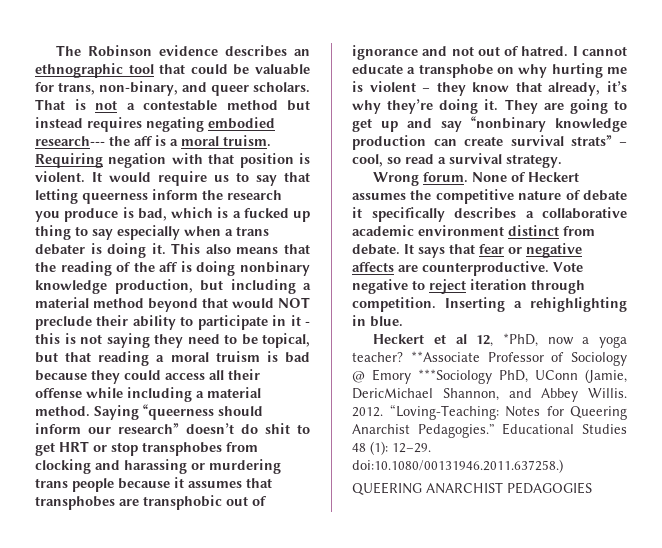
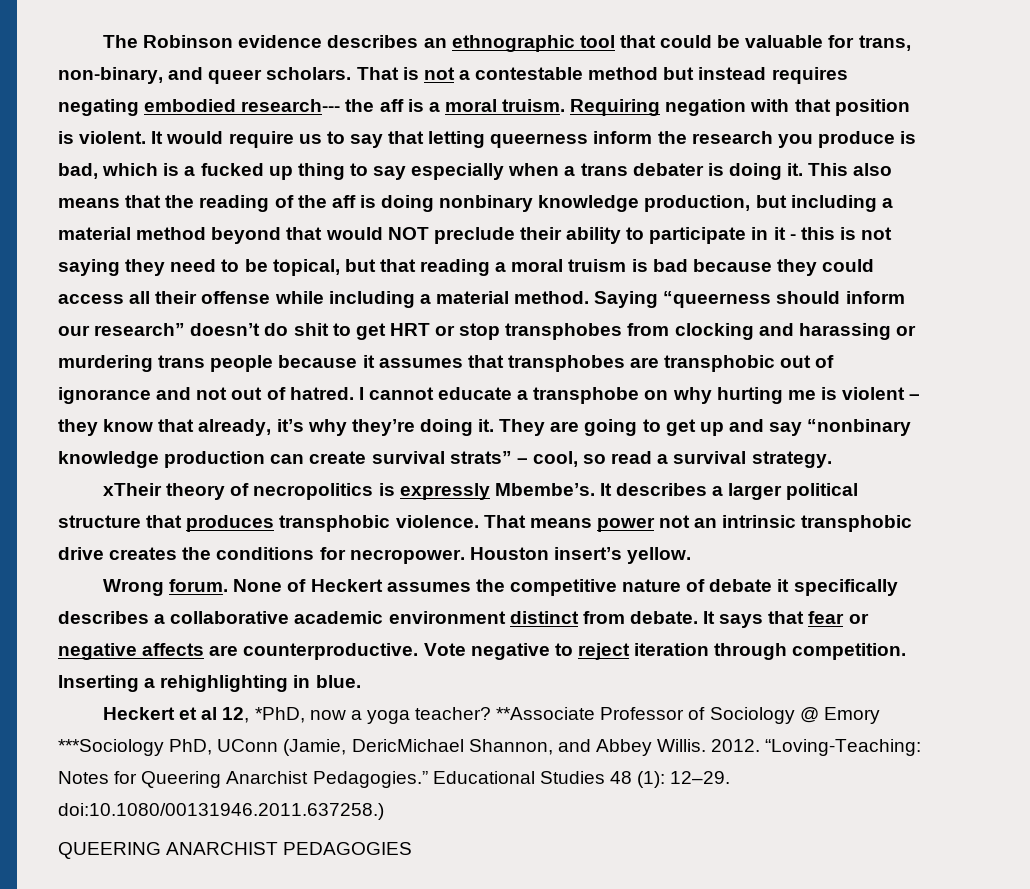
+ xTheir theory of necropolitics is expressly Mbembe’s. It describes a larger political structure that produces transphobic violence. That means power not an intrinsic transphobic drive creates the conditions for necropower. Houston insert’s yellow.

